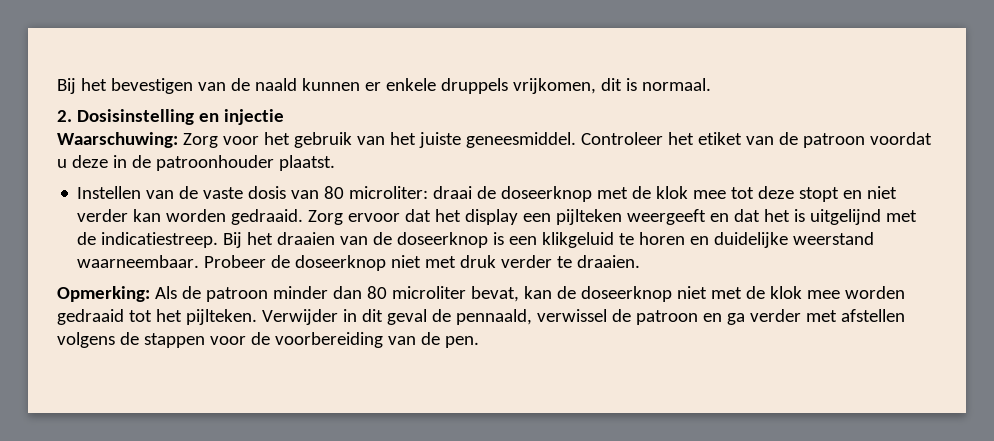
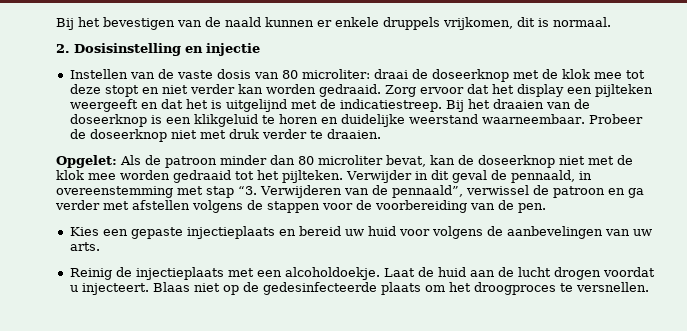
- Waarschuwing: Zorg voor het gebruik van het juiste geneesmiddel. Controleer het etiket van de patroon voordat u deze in de patroonhouder plaatst.
- Opmerking: Als de patroon minder dan 80 microliter bevat, kan de doseerknop niet met de klok mee worden gedraaid tot het pijlteken.
+ Opgelet: Als de patroon minder dan 80 microliter bevat, kan de doseerknop niet met de klok mee worden gedraaid tot het pijlteken.
- Verwijder in dit geval de pennaald, verwissel de patroon en ga verder met afstellen volgens de stappen voor de voorbereiding van de pen.
+ Verwijder in dit geval de pennaald, in overeenstemming met stap “3. Verwijderen van de pennaald”, verwissel de patroon en ga verder met afstellen volgens de stappen voor de voorbereiding van de pen.
+ Kies een gepaste injectieplaats en bereid uw huid voor volgens de aanbevelingen van uw arts.
+ Reinig de injectieplaats met een alcoholdoekje. Laat de huid aan de lucht drogen voordat u injecteert. Blaas niet op de gedesinfecteerde plaats om het droogproces te versnellen.

